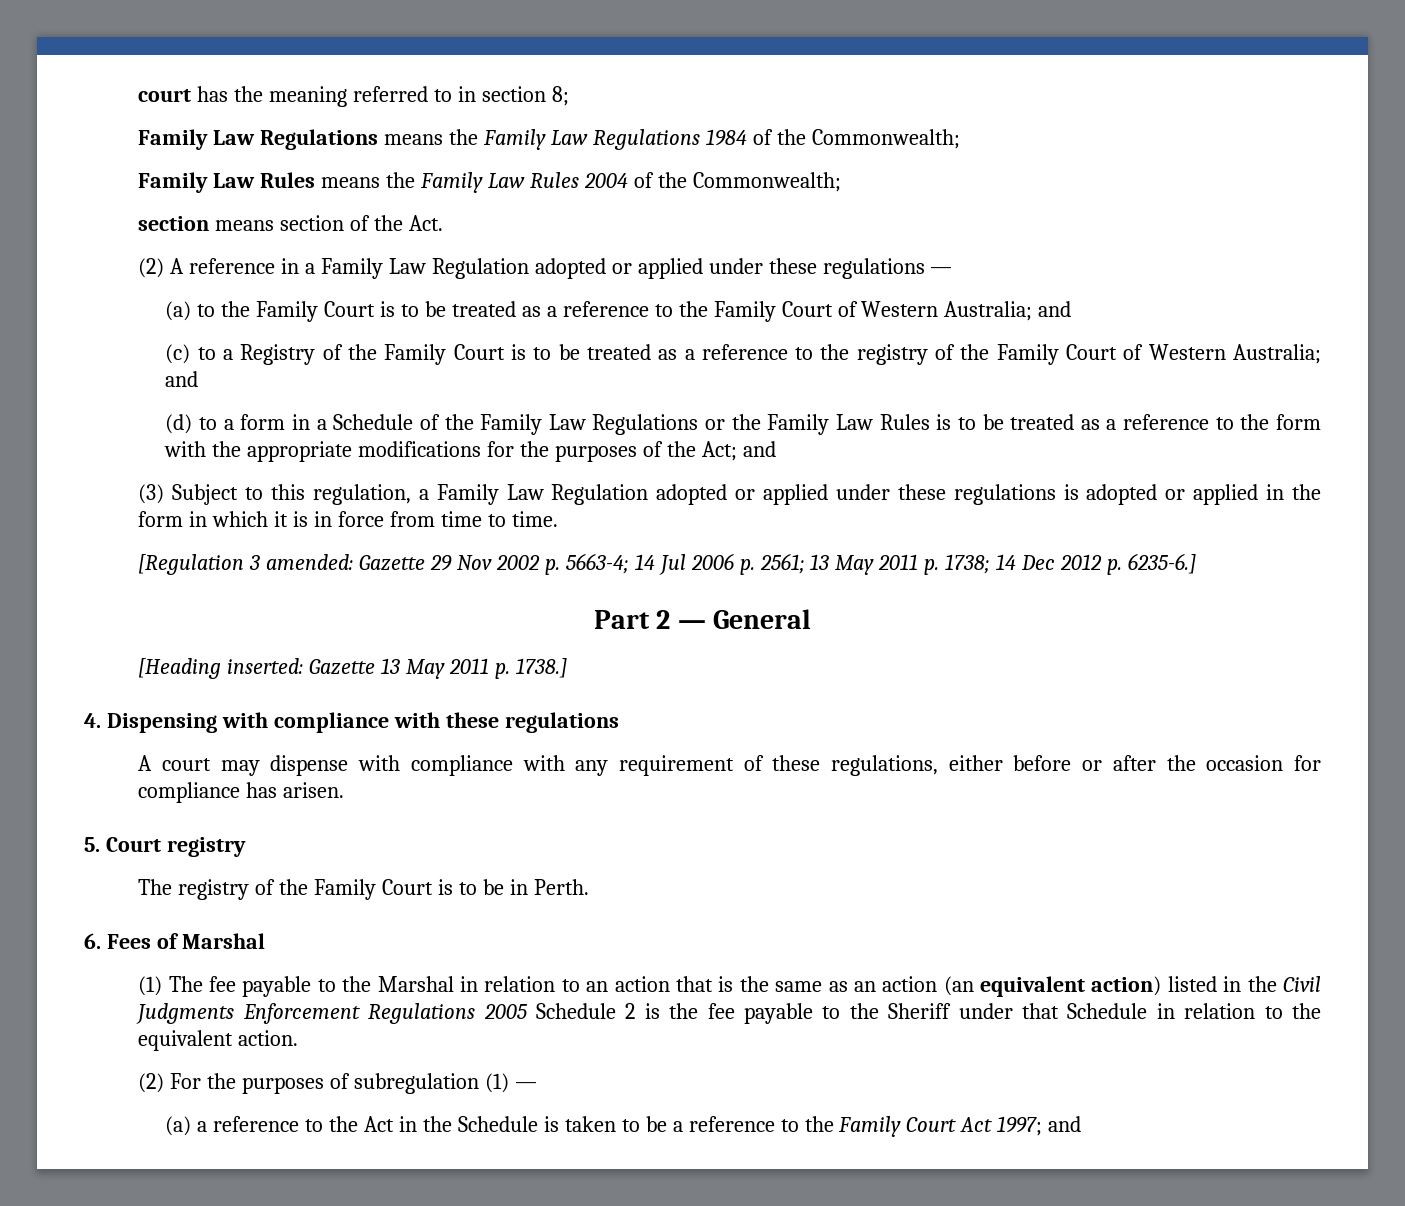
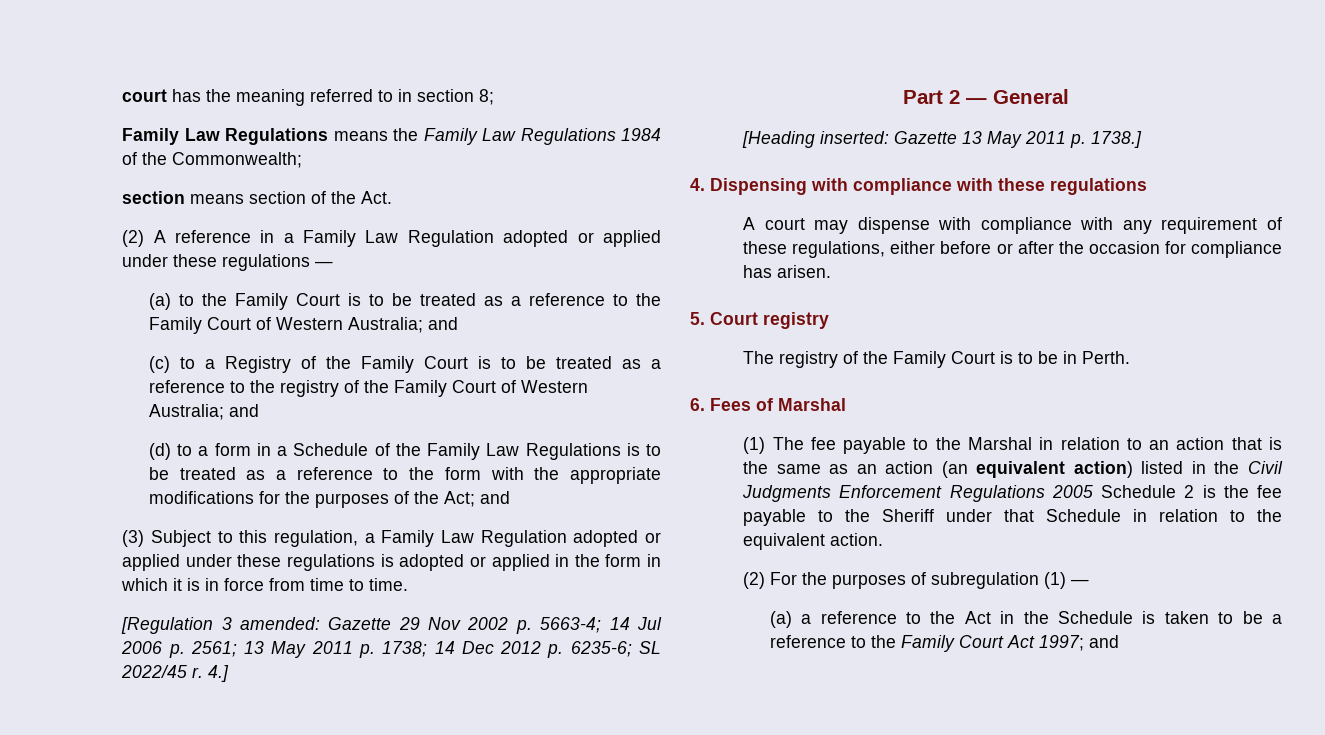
- Family Law Rules means the Family Law Rules 2004 of the Commonwealth;
- (d) to a form in a Schedule of the Family Law Regulations or the Family Law Rules is to be treated as a reference to the form with the appropriate modifications for the purposes of the Act; and
+ (d) to a form in a Schedule of the Family Law Regulations is to be treated as a reference to the form with the appropriate modifications for the purposes of the Act; and
- [Regulation 3 amended: Gazette 29 Nov 2002 p. 5663-4; 14 Jul 2006 p. 2561; 13 May 2011 p. 1738; 14 Dec 2012 p. 6235-6.]
+ [Regulation 3 amended: Gazette 29 Nov 2002 p. 5663-4; 14 Jul 2006 p. 2561; 13 May 2011 p. 1738; 14 Dec 2012 p. 6235-6; SL 2022/45 r. 4.]

